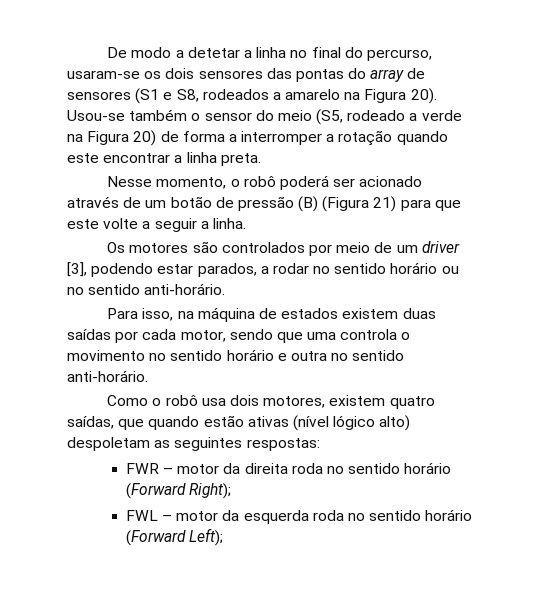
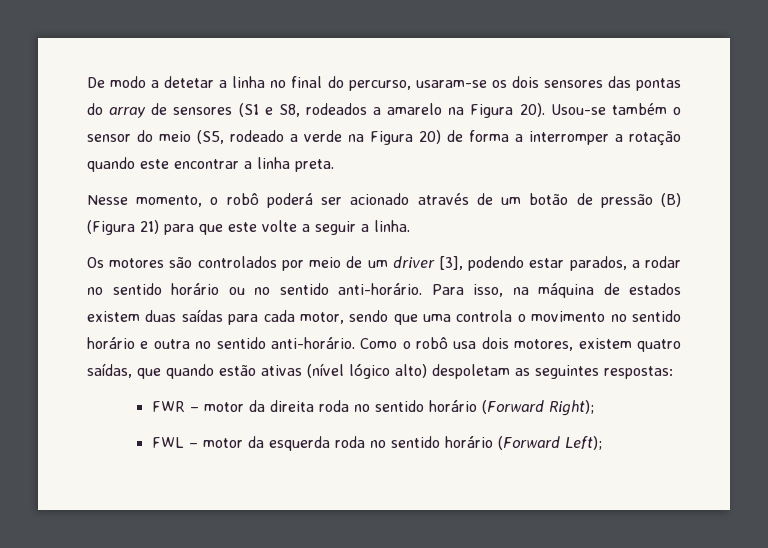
- Os motores são controlados por meio de um driver [3], podendo estar parados, a rodar no sentido horário ou no sentido anti-horário.
- Para isso, na máquina de estados existem duas saídas por cada motor, sendo que uma controla o movimento no sentido horário e outra no sentido anti-horário.
- Como o robô usa dois motores, existem quatro saídas, que quando estão ativas (nível lógico alto) despoletam as seguintes respostas:
+ Os motores são controlados por meio de um driver [3], podendo estar parados, a rodar no sentido horário ou no sentido anti-horário. Para isso, na máquina de estados existem duas saídas para cada motor, sendo que uma controla o movimento no sentido horário e outra no sentido anti-horário. Como o robô usa dois motores, existem quatro saídas, que quando estão ativas (nível lógico alto) despoletam as seguintes respostas:

